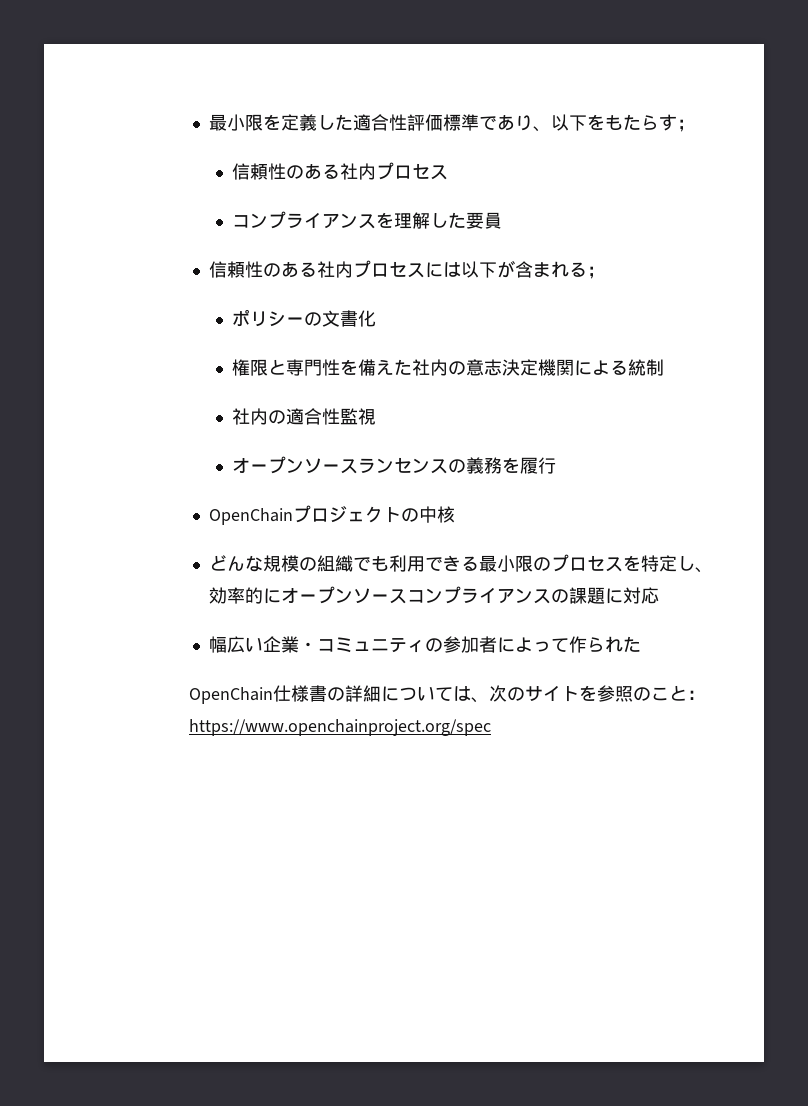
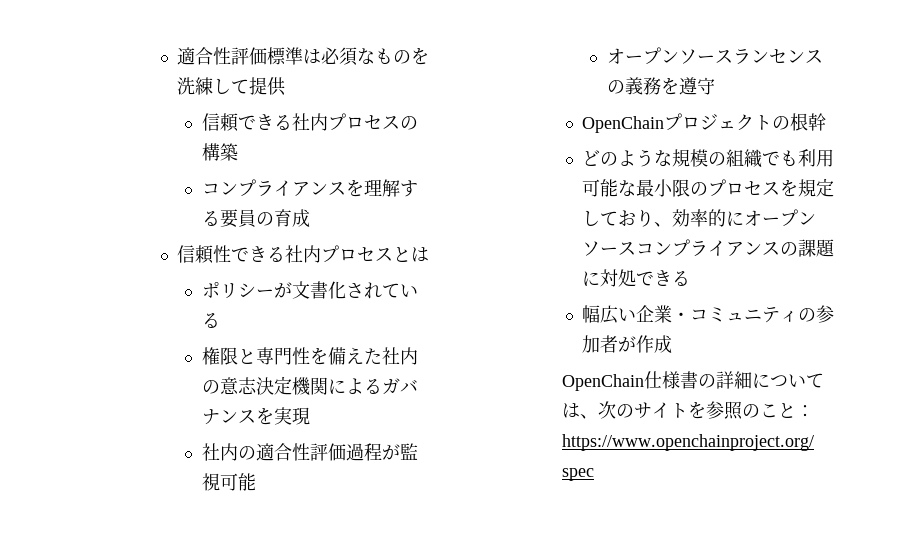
- 最小限を定義した適合性評価標準であり、以下をもたらす；
- 信頼性のある社内プロセス
+ 適合性評価標準は必須なものを洗練して提供
+ 信頼できる社内プロセスの構築
- コンプライアンスを理解した要員
- 信頼性のある社内プロセスには以下が含まれる；
+ コンプライアンスを理解する要員の育成
+ 信頼性できる社内プロセスとは
- ポリシーの文書化
+ ポリシーが文書化されている
- 権限と専門性を備えた社内の意志決定機関による統制
+ 権限と専門性を備えた社内の意志決定機関によるガバナンスを実現
- 社内の適合性監視
+ 社内の適合性評価過程が監視可能
- オープンソースランセンスの義務を履行
+ オープンソースランセンスの義務を遵守
- OpenChainプロジェクトの中核
+ OpenChainプロジェクトの根幹
- どんな規模の組織でも利用できる最小限のプロセスを特定し、効率的にオープンソースコンプライアンスの課題に対応
+ どのような規模の組織でも利用可能な最小限のプロセスを規定しており、効率的にオープンソースコンプライアンスの課題に対処できる
- 幅広い企業・コミュニティの参加者によって作られた
+ 幅広い企業・コミュニティの参加者が作成

